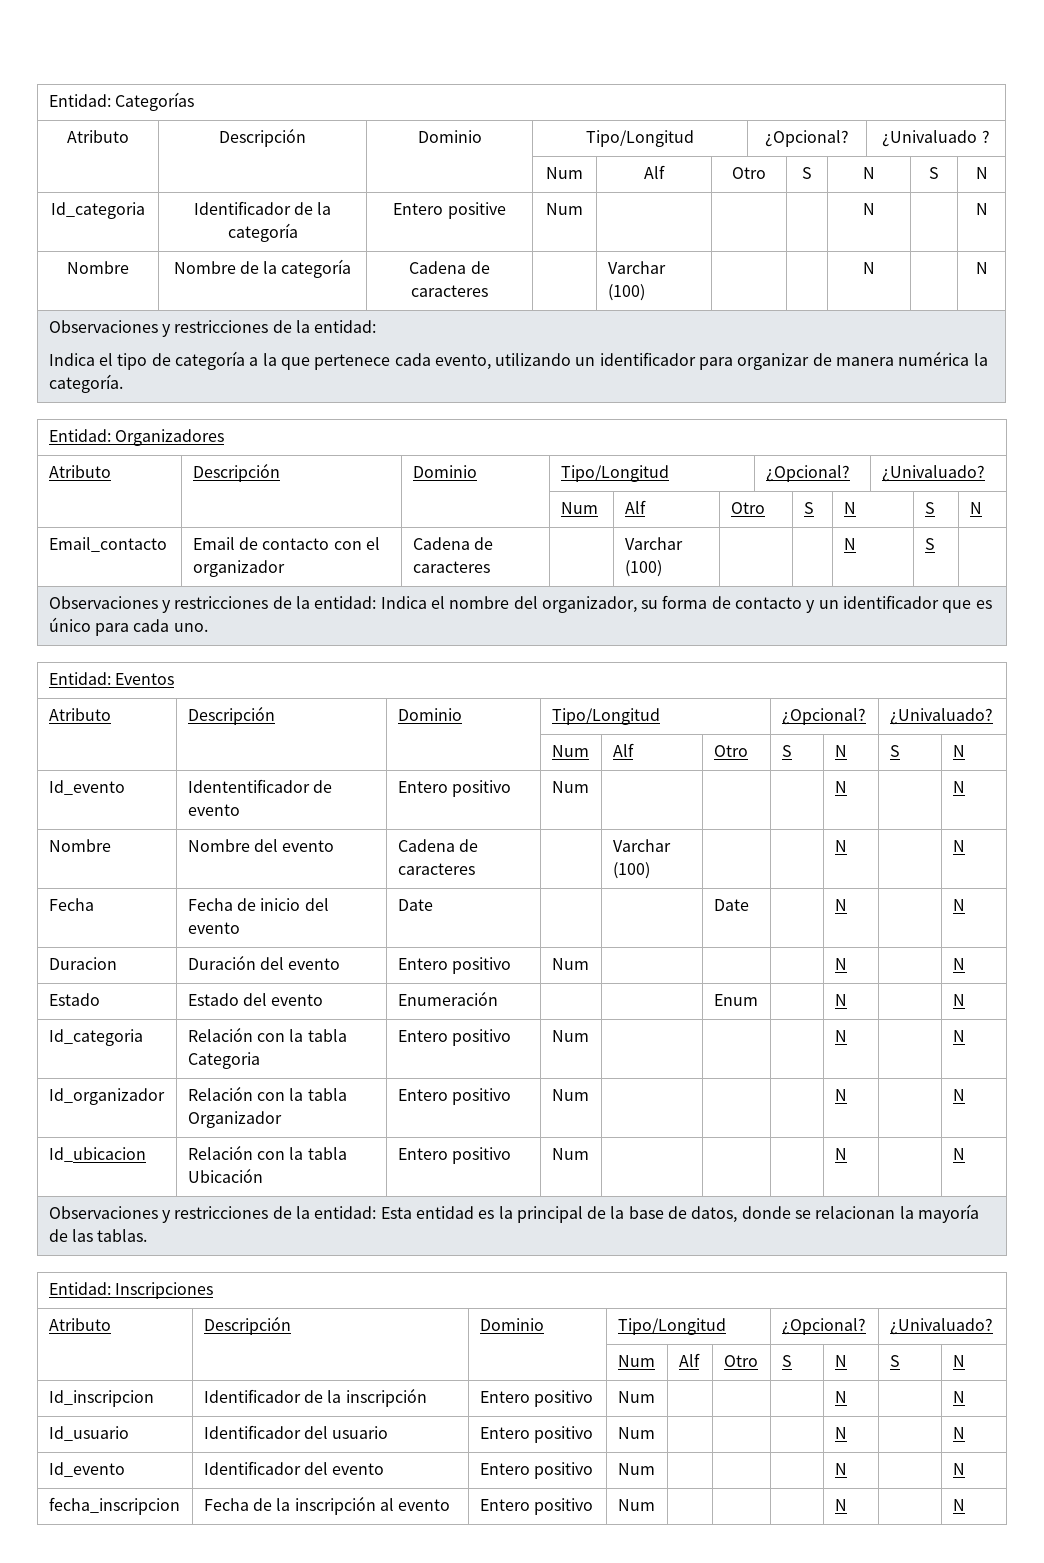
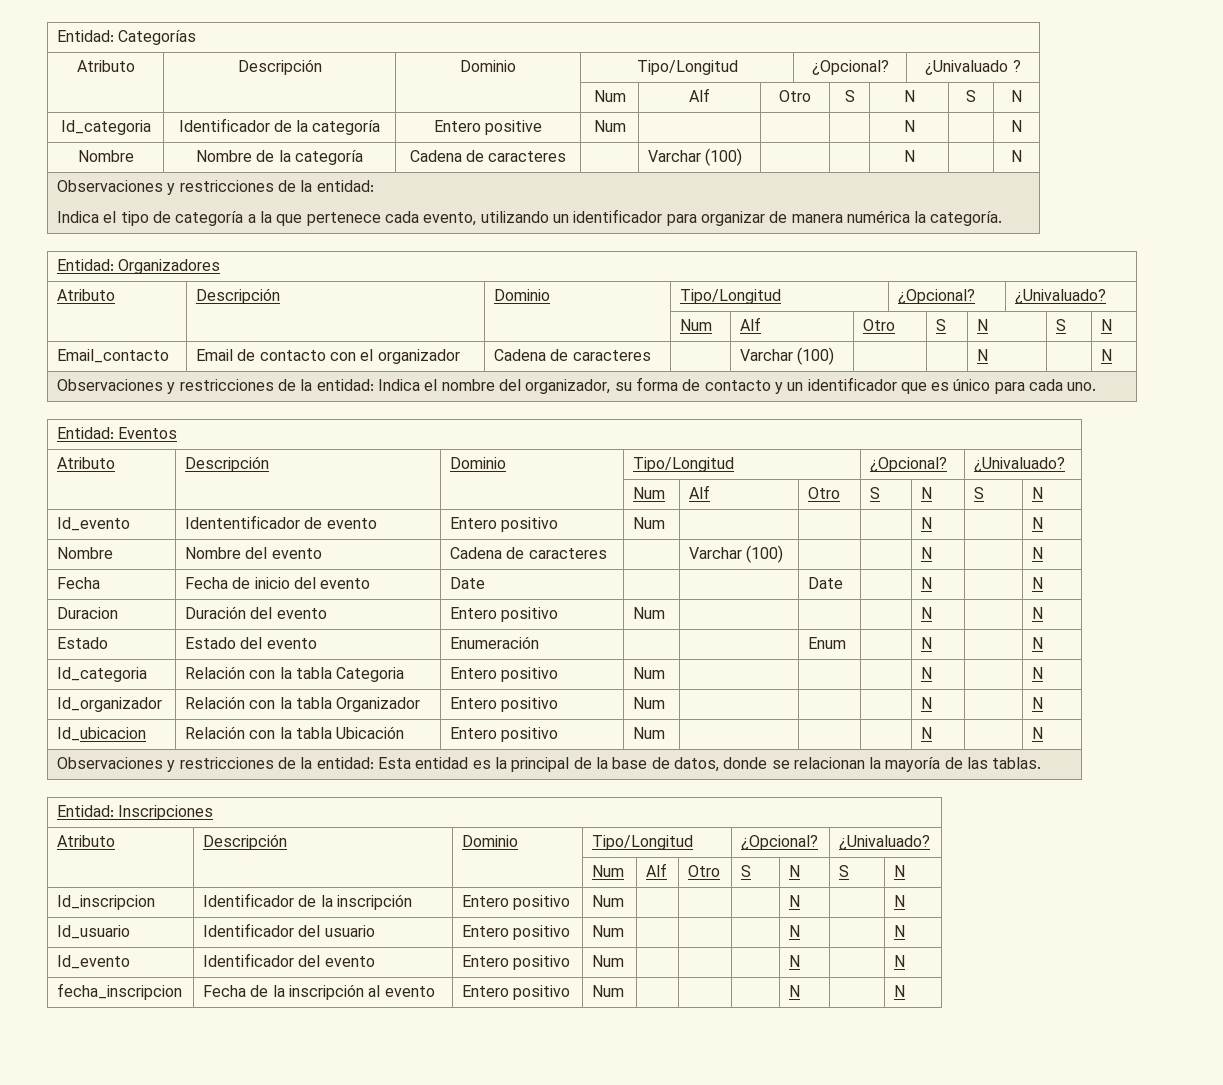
- Email_contacto | Email de contacto con el organizador | Cadena de caracteres | | Varchar (100) | | | N | S |
+ Email_contacto | Email de contacto con el organizador | Cadena de caracteres | | Varchar (100) | | | N | | N

